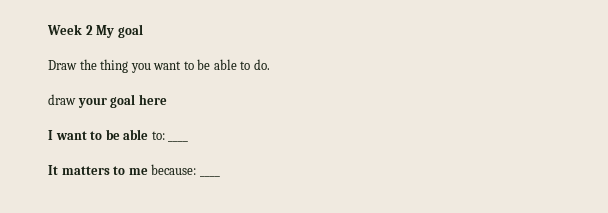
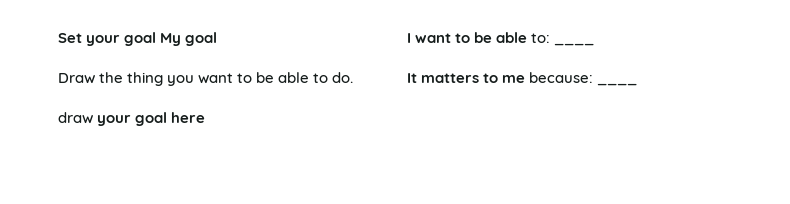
- Week 2 My goal
+ Set your goal My goal

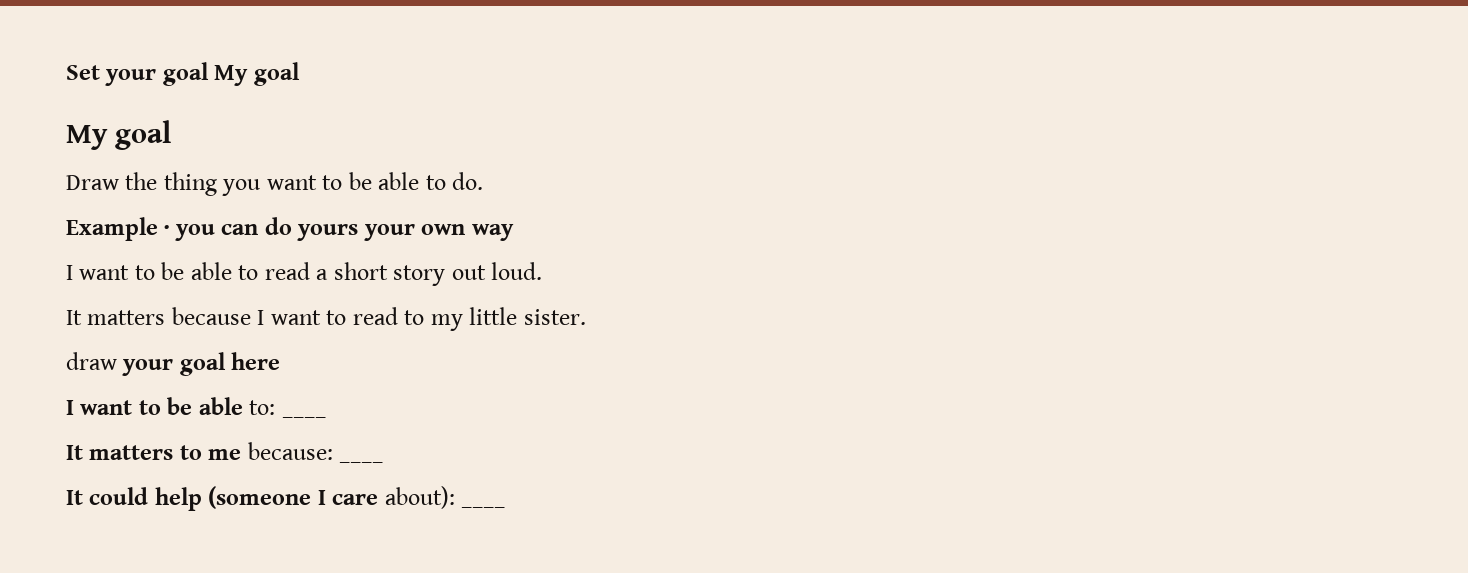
  Set your goal My goal
+ My goal
+ Example · you can do yours your own way
+ I want to be able to read a short story out loud.
+ It matters because I want to read to my little sister.
+ It could help (someone I care about): ____

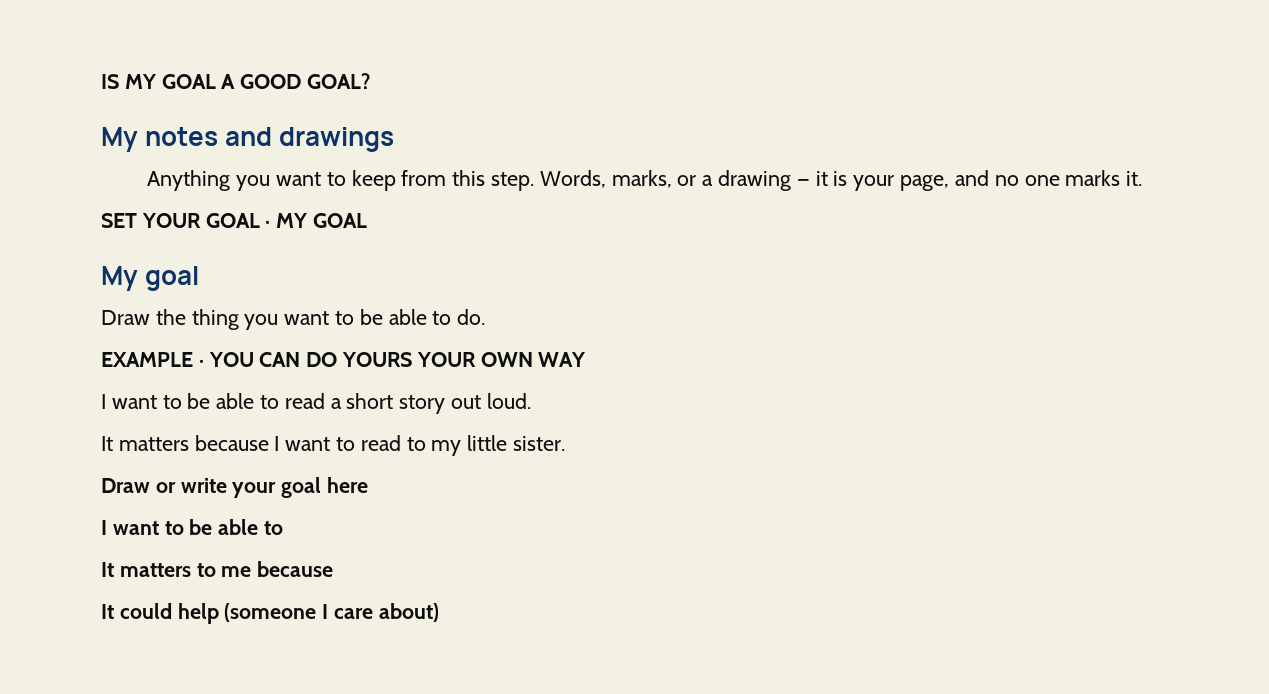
- Set your goal My goal
+ IS MY GOAL A GOOD GOAL?
+ My notes and drawings
+ Anything you want to keep from this step. Words, marks, or a drawing — it is your page, and no one marks it.
+ SET YOUR GOAL · MY GOAL
- Example · you can do yours your own way
+ EXAMPLE · YOU CAN DO YOURS YOUR OWN WAY
- draw your goal here
- I want to be able to: ____
+ Draw or write your goal here
+ I want to be able to
- It matters to me because: ____
+ It matters to me because
- It could help (someone I care about): ____
+ It could help (someone I care about)

